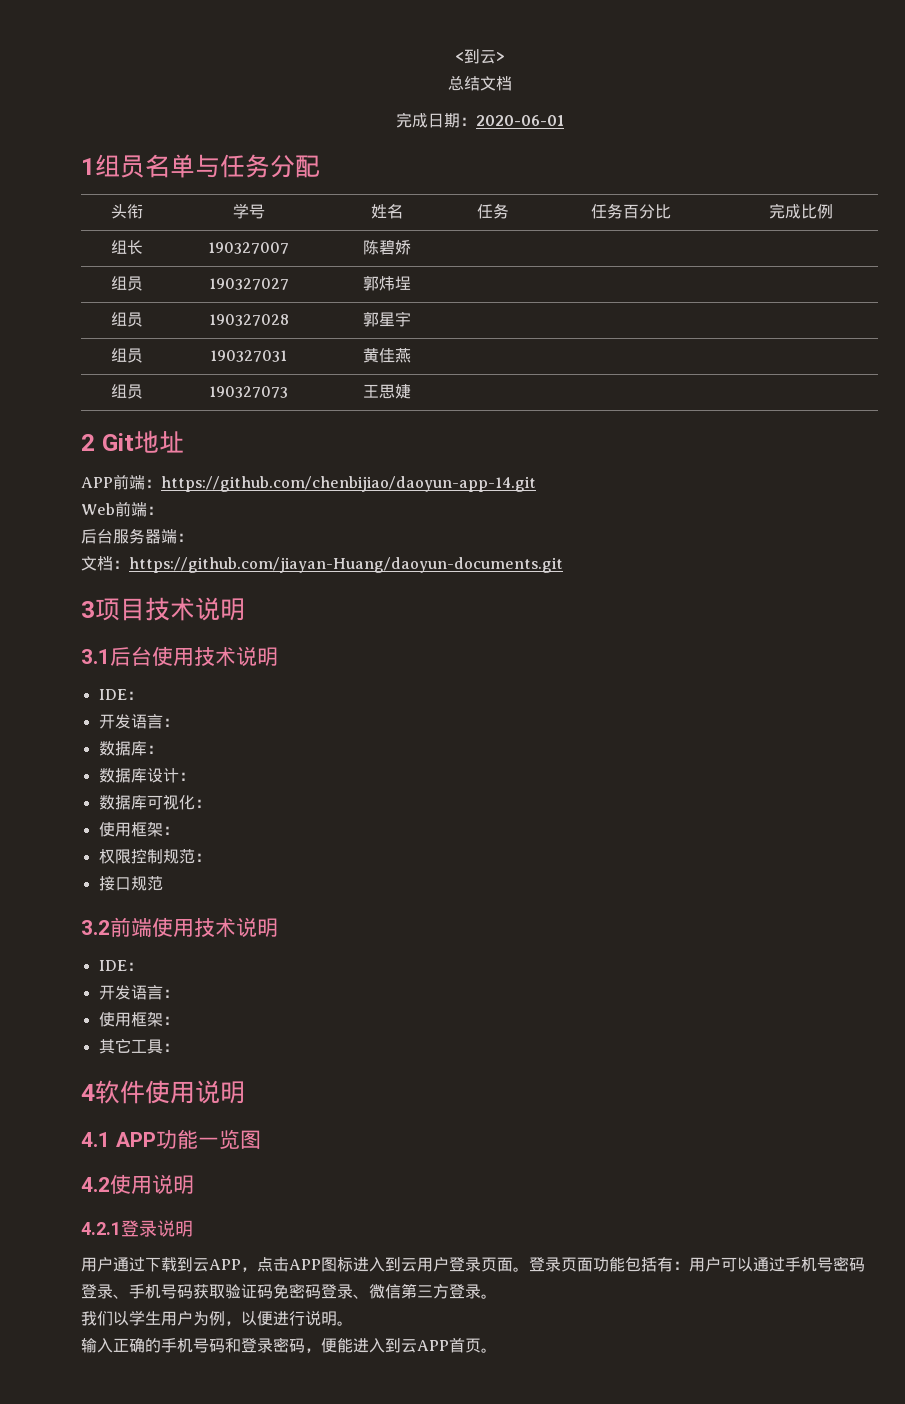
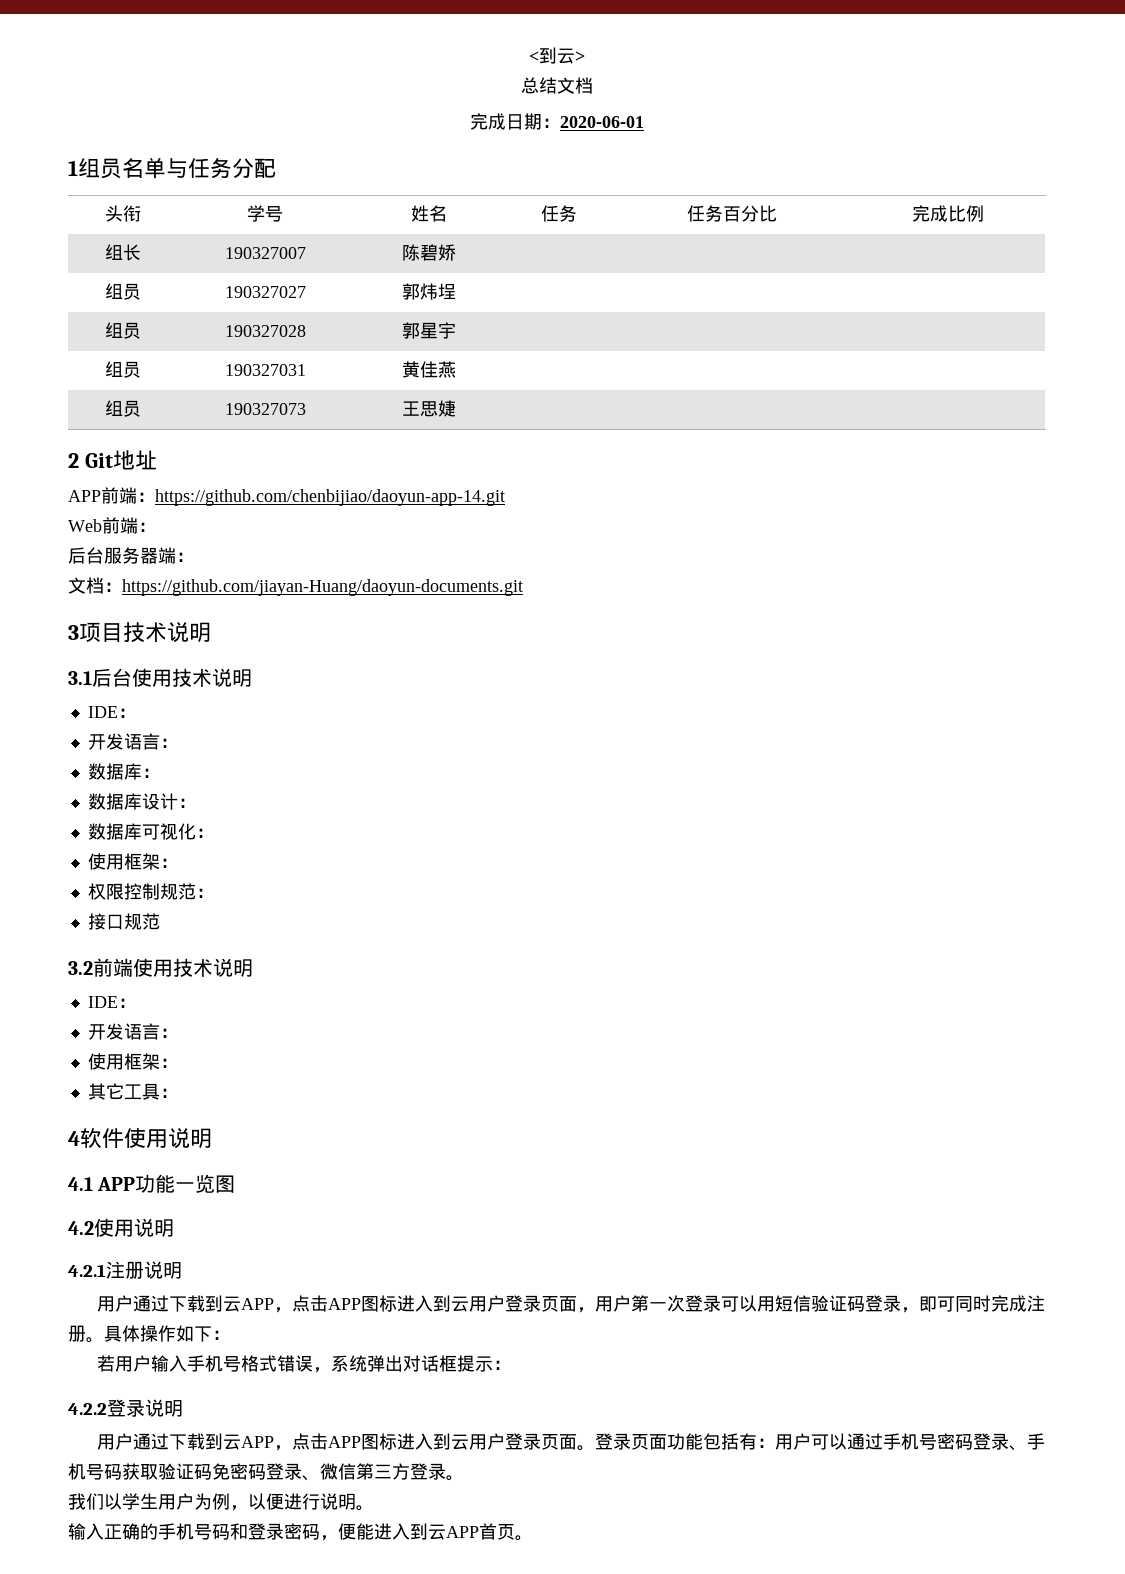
- 4.2.1登录说明
+ 4.2.1注册说明
+ 用户通过下载到云APP，点击APP图标进入到云用户登录页面，用户第一次登录可以用短信验证码登录，即可同时完成注册。具体操作如下：
+ 若用户输入手机号格式错误，系统弹出对话框提示：
+ 4.2.2登录说明

